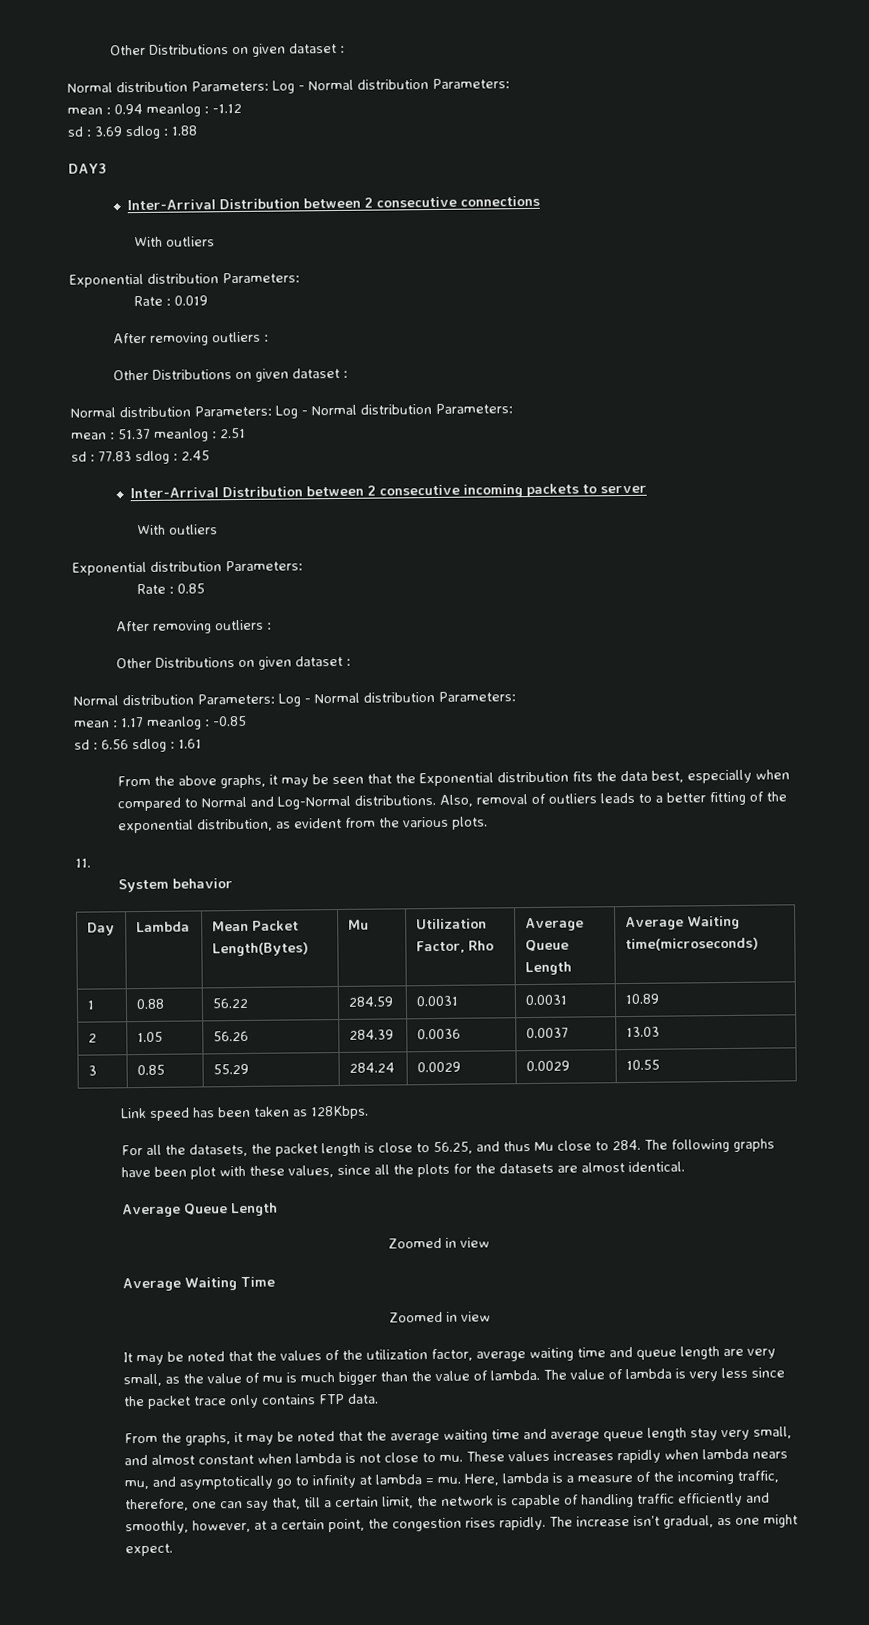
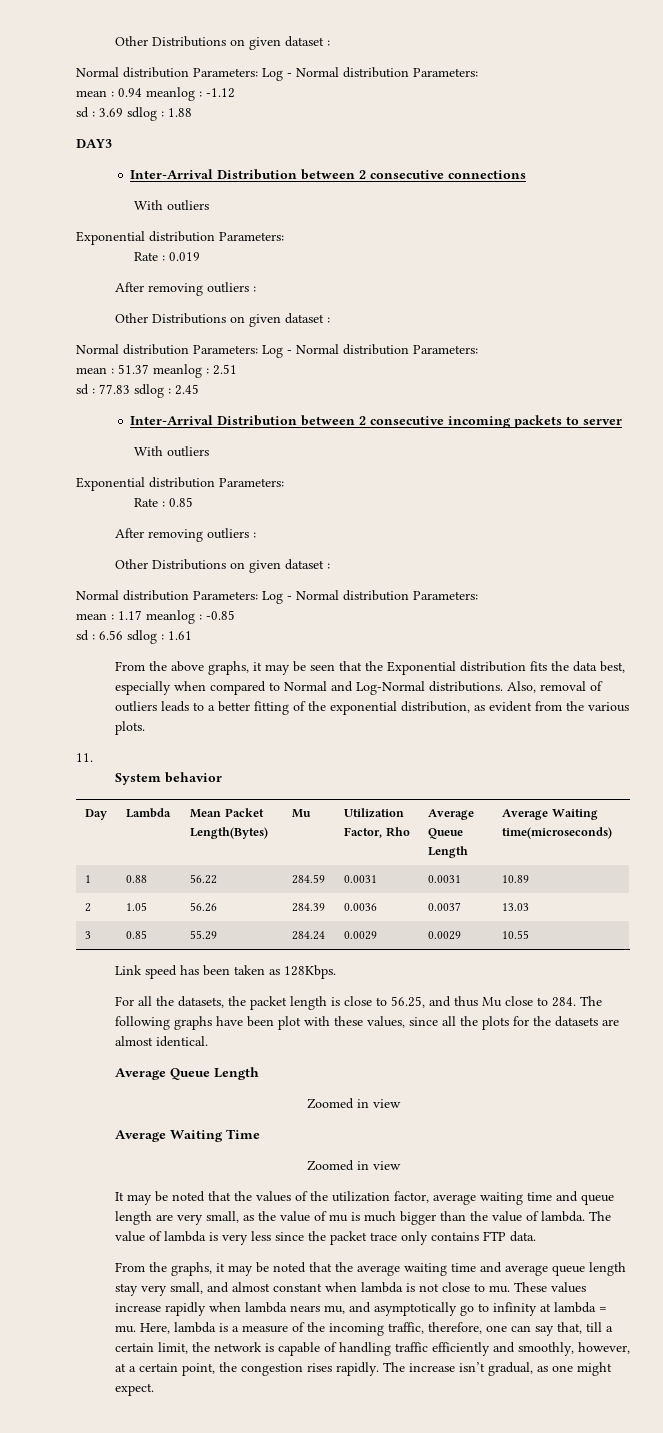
- These values increases rapidly when lambda nears mu, and asymptotically go to infinity at lambda = mu.
+ These values increase rapidly when lambda nears mu, and asymptotically go to infinity at lambda = mu.

